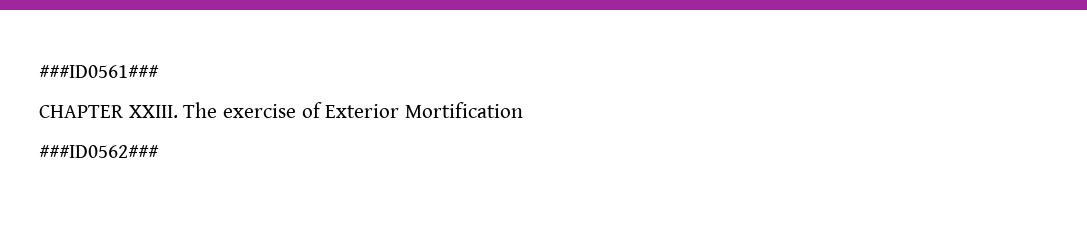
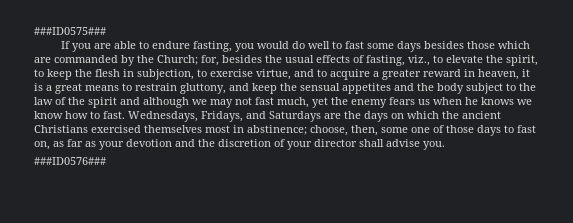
- ###ID0561###
- CHAPTER XXIII. The exercise of Exterior Mortification
- ###ID0562###
+ ###ID0575###
+ If you are able to endure fasting, you would do well to fast some days besides those which are commanded by the Church; for, besides the usual effects of fasting, viz., to elevate the spirit, to keep the flesh in subjection, to exercise virtue, and to acquire a greater reward in heaven, it is a great means to restrain gluttony, and keep the sensual appetites and the body subject to the law of the spirit and although we may not fast much, yet the enemy fears us when he knows we know how to fast. Wednesdays, Fridays, and Saturdays are the days on which the ancient Christians exercised themselves most in abstinence; choose, then, some one of those days to fast on, as far as your devotion and the discretion of your director shall advise you.
+ ###ID0576###

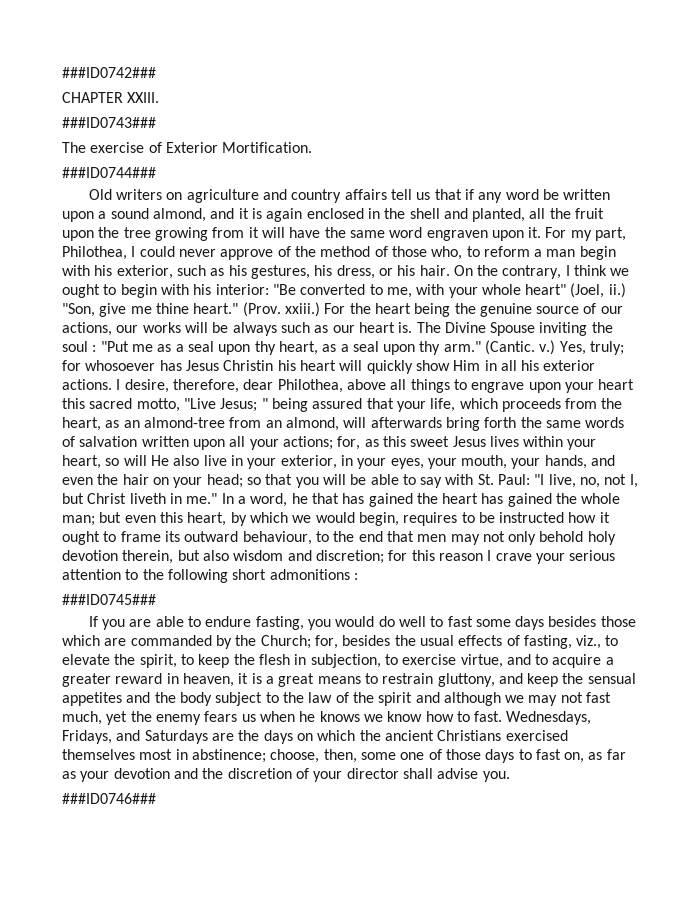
- ###ID0575###
+ ###ID0742###
+ CHAPTER XXIII.
+ ###ID0743###
+ The exercise of Exterior Mortification.
+ ###ID0744###
+ Old writers on agriculture and country affairs tell us that if any word be written upon a sound almond, and it is again enclosed in the shell and planted, all the fruit upon the tree growing from it will have the same word engraven upon it. For my part, Philothea, I could never approve of the method of those who, to reform a man begin with his exterior, such as his gestures, his dress, or his hair. On the contrary, I think we ought to begin with his interior: "Be converted to me, with your whole heart" (Joel, ii.) "Son, give me thine heart." (Prov. xxiii.) For the heart being the genuine source of our actions, our works will be always such as our heart is. The Divine Spouse inviting the soul : "Put me as a seal upon thy heart, as a seal upon thy arm." (Cantic. v.) Yes, truly; for whosoever has Jesus Christin his heart will quickly show Him in all his exterior actions. I desire, therefore, dear Philothea, above all things to engrave upon your heart this sacred motto, "Live Jesus; " being assured that your life, which proceeds from the heart, as an almond-tree from an almond, will afterwards bring forth the same words of salvation written upon all your actions; for, as this sweet Jesus lives within your heart, so will He also live in your exterior, in your eyes, your mouth, your hands, and even the hair on your head; so that you will be able to say with St. Paul: "I live, no, not I, but Christ liveth in me." In a word, he that has gained the heart has gained the whole man; but even this heart, by which we would begin, requires to be instructed how it ought to frame its outward behaviour, to the end that men may not only behold holy devotion therein, but also wisdom and discretion; for this reason I crave your serious attention to the following short admonitions :
+ ###ID0745###
- ###ID0576###
+ ###ID0746###

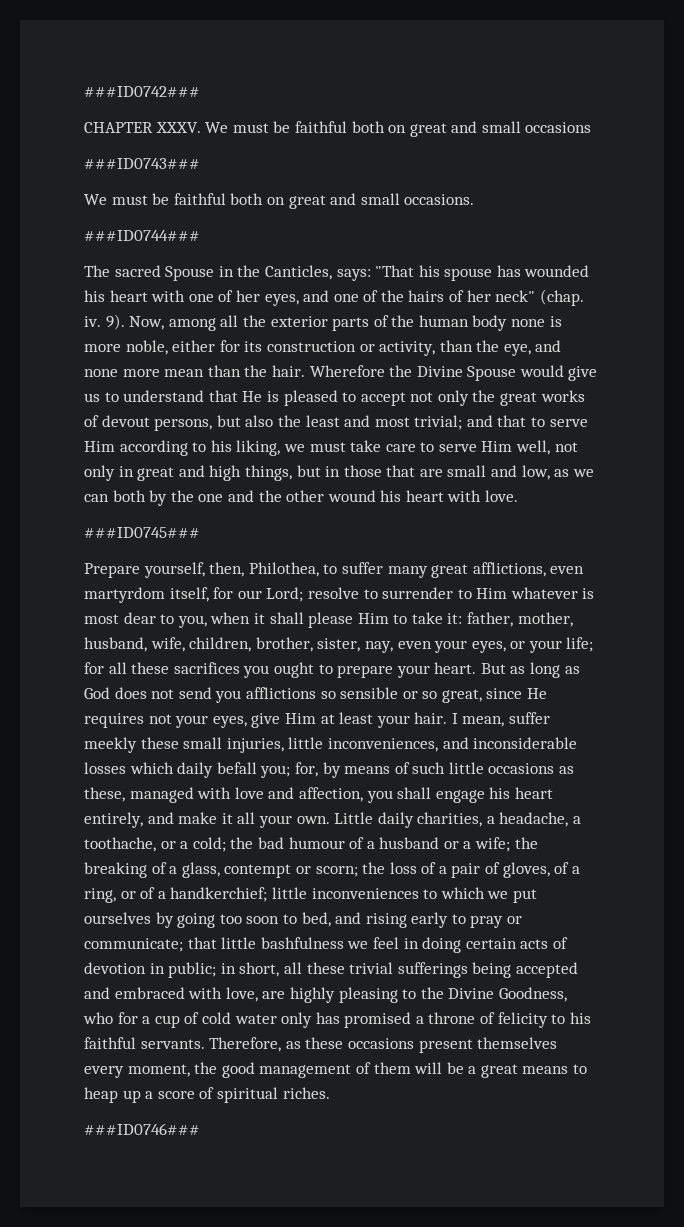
- CHAPTER XXIII.
+ CHAPTER XXXV. We must be faithful both on great and small occasions
  ###ID0743###
- The exercise of Exterior Mortification.
+ We must be faithful both on great and small occasions.
  ###ID0744###
- Old writers on agriculture and country affairs tell us that if any word be written upon a sound almond, and it is again enclosed in the shell and planted, all the fruit upon the tree growing from it will have the same word engraven upon it. For my part, Philothea, I could never approve of the method of those who, to reform a man begin with his exterior, such as his gestures, his dress, or his hair. On the contrary, I think we ought to begin with his interior: "Be converted to me, with your whole heart" (Joel, ii.) "Son, give me thine heart." (Prov. xxiii.) For the heart being the genuine source of our actions, our works will be always such as our heart is. The Divine Spouse inviting the soul : "Put me as a seal upon thy heart, as a seal upon thy arm." (Cantic. v.) Yes, truly; for whosoever has Jesus Christin his heart will quickly show Him in all his exterior actions. I desire, therefore, dear Philothea, above all things to engrave upon your heart this sacred motto, "Live Jesus; " being assured that your life, which proceeds from the heart, as an almond-tree from an almond, will afterwards bring forth the same words of salvation written upon all your actions; for, as this sweet Jesus lives within your heart, so will He also live in your exterior, in your eyes, your mouth, your hands, and even the hair on your head; so that you will be able to say with St. Paul: "I live, no, not I, but Christ liveth in me." In a word, he that has gained the heart has gained the whole man; but even this heart, by which we would begin, requires to be instructed how it ought to frame its outward behaviour, to the end that men may not only behold holy devotion therein, but also wisdom and discretion; for this reason I crave your serious attention to the following short admonitions :
+ The sacred Spouse in the Canticles, says: "That his spouse has wounded his heart with one of her eyes, and one of the hairs of her neck" (chap. iv. 9). Now, among all the exterior parts of the human body none is more noble, either for its construction or activity, than the eye, and none more mean than the hair. Wherefore the Divine Spouse would give us to understand that He is pleased to accept not only the great works of devout persons, but also the least and most trivial; and that to serve Him according to his liking, we must take care to serve Him well, not only in great and high things, but in those that are small and low, as we can both by the one and the other wound his heart with love.
  ###ID0745###
- If you are able to endure fasting, you would do well to fast some days besides those which are commanded by the Church; for, besides the usual effects of fasting, viz., to elevate the spirit, to keep the flesh in subjection, to exercise virtue, and to acquire a greater reward in heaven, it is a great means to restrain gluttony, and keep the sensual appetites and the body subject to the law of the spirit and although we may not fast much, yet the enemy fears us when he knows we know how to fast. Wednesdays, Fridays, and Saturdays are the days on which the ancient Christians exercised themselves most in abstinence; choose, then, some one of those days to fast on, as far as your devotion and the discretion of your director shall advise you.
+ Prepare yourself, then, Philothea, to suffer many great afflictions, even martyrdom itself, for our Lord; resolve to surrender to Him whatever is most dear to you, when it shall please Him to take it: father, mother, husband, wife, children, brother, sister, nay, even your eyes, or your life; for all these sacrifices you ought to prepare your heart. But as long as God does not send you afflictions so sensible or so great, since He requires not your eyes, give Him at least your hair. I mean, suffer meekly these small injuries, little inconveniences, and inconsiderable losses which daily befall you; for, by means of such little occasions as these, managed with love and affection, you shall engage his heart entirely, and make it all your own. Little daily charities, a headache, a toothache, or a cold; the bad humour of a husband or a wife; the breaking of a glass, contempt or scorn; the loss of a pair of gloves, of a ring, or of a handkerchief; little inconveniences to which we put ourselves by going too soon to bed, and rising early to pray or communicate; that little bashfulness we feel in doing certain acts of devotion in public; in short, all these trivial sufferings being accepted and embraced with love, are highly pleasing to the Divine Goodness, who for a cup of cold water only has promised a throne of felicity to his faithful servants. Therefore, as these occasions present themselves every moment, the good management of them will be a great means to heap up a score of spiritual riches.

